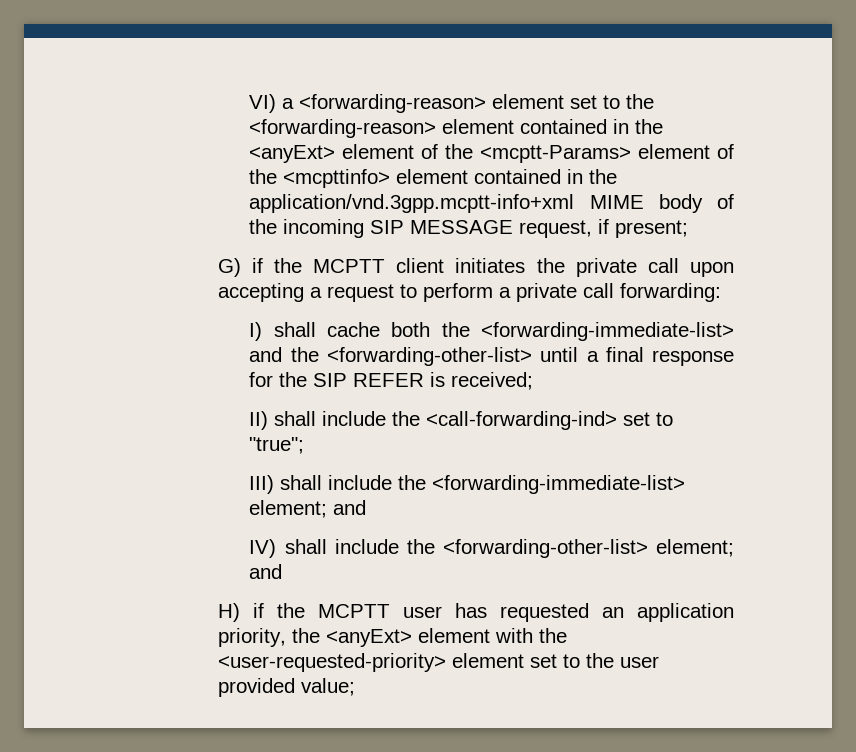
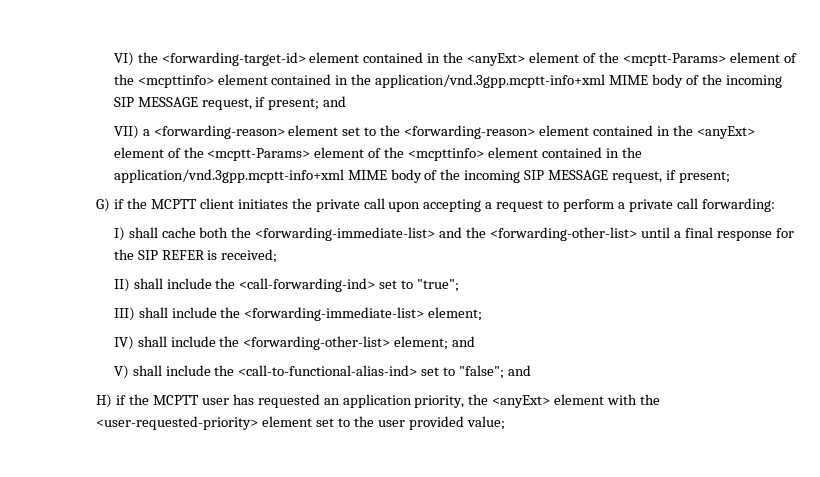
- VI) a <forwarding-reason> element set to the <forwarding-reason> element contained in the <anyExt> element of the <mcptt-Params> element of the <mcpttinfo> element contained in the application/vnd.3gpp.mcptt-info+xml MIME body of the incoming SIP MESSAGE request, if present;
+ VI) the <forwarding-target-id> element contained in the <anyExt> element of the <mcptt-Params> element of the <mcpttinfo> element contained in the application/vnd.3gpp.mcptt-info+xml MIME body of the incoming SIP MESSAGE request, if present; and
+ VII) a <forwarding-reason> element set to the <forwarding-reason> element contained in the <anyExt> element of the <mcptt-Params> element of the <mcpttinfo> element contained in the application/vnd.3gpp.mcptt-info+xml MIME body of the incoming SIP MESSAGE request, if present;
- III) shall include the <forwarding-immediate-list> element; and
+ III) shall include the <forwarding-immediate-list> element;
+ V) shall include the <call-to-functional-alias-ind> set to "false"; and

